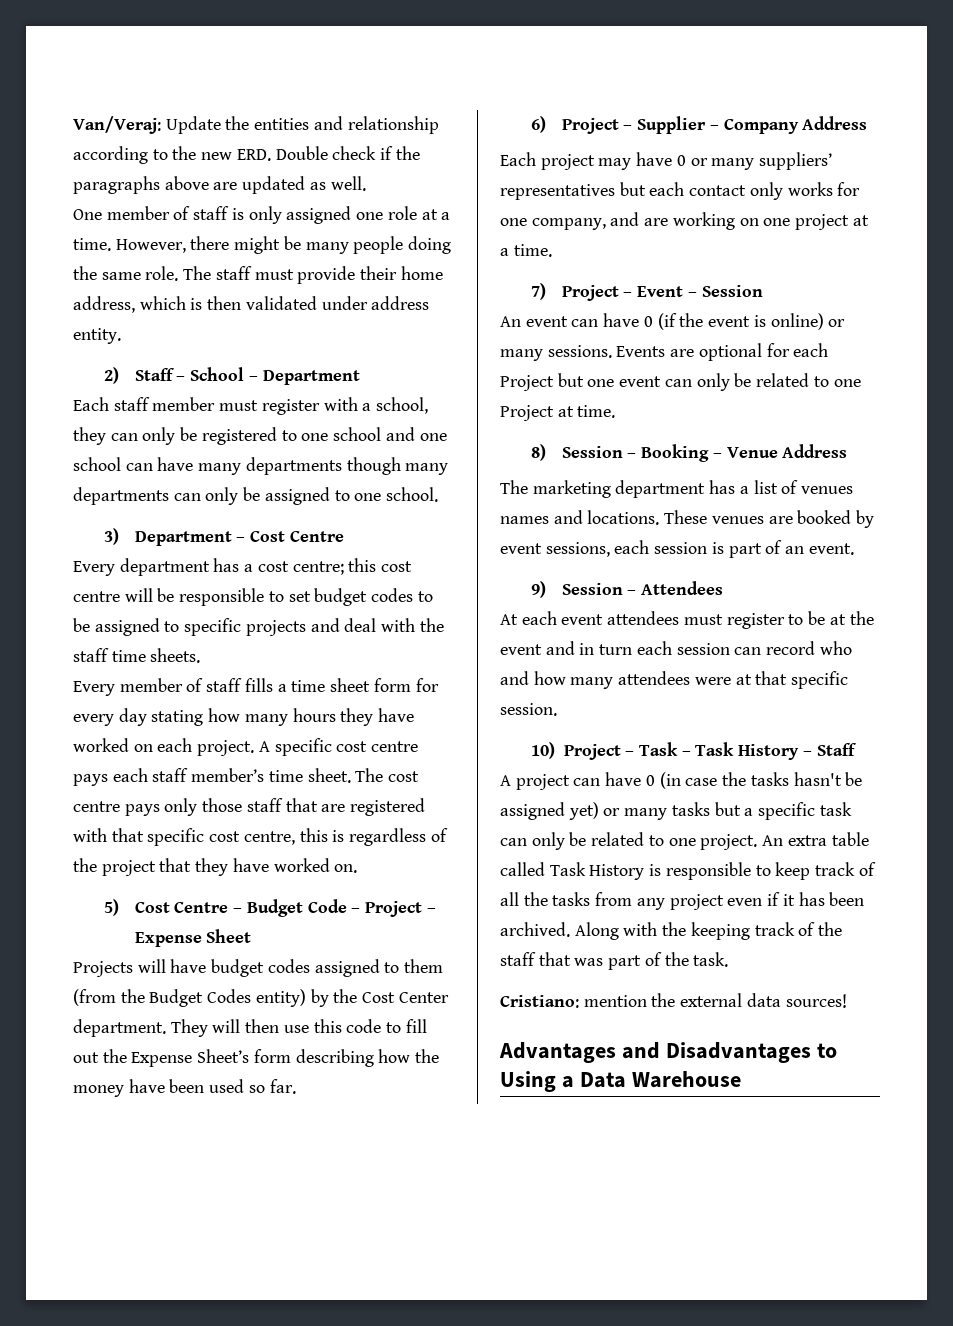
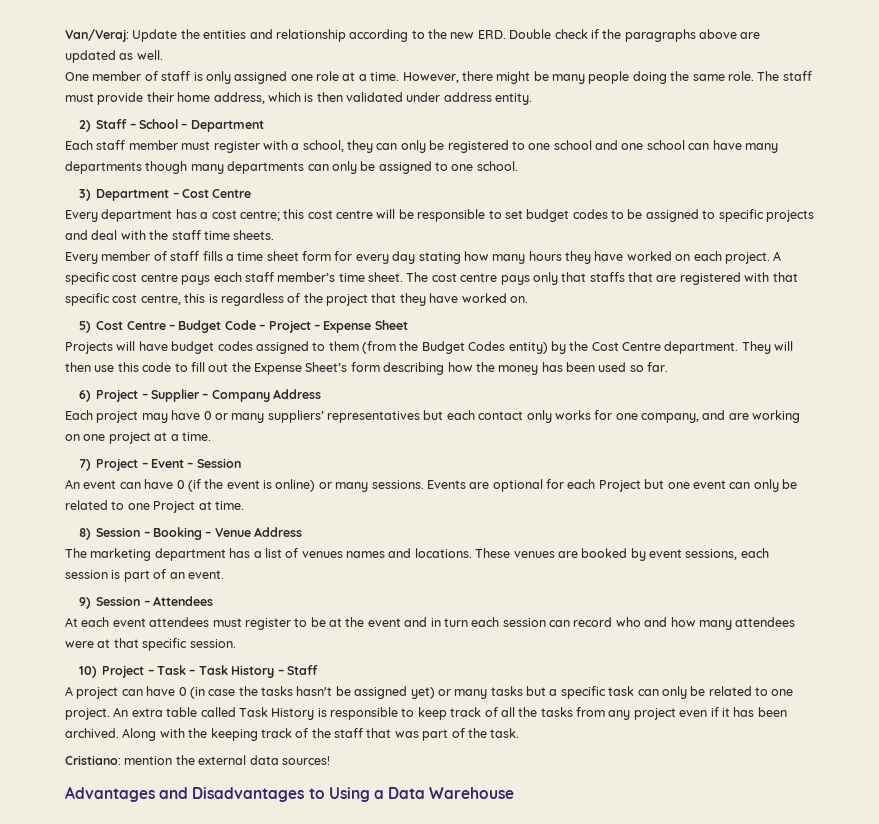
- The cost centre pays only those staff that are registered with that specific cost centre, this is regardless of the project that they have worked on.
+ The cost centre pays only that staffs that are registered with that specific cost centre, this is regardless of the project that they have worked on.
- Projects will have budget codes assigned to them (from the Budget Codes entity) by the Cost Center department.
+ Projects will have budget codes assigned to them (from the Budget Codes entity) by the Cost Centre department.
- They will then use this code to fill out the Expense Sheet’s form describing how the money have been used so far.
+ They will then use this code to fill out the Expense Sheet’s form describing how the money has been used so far.

